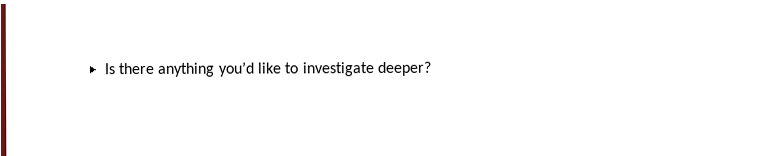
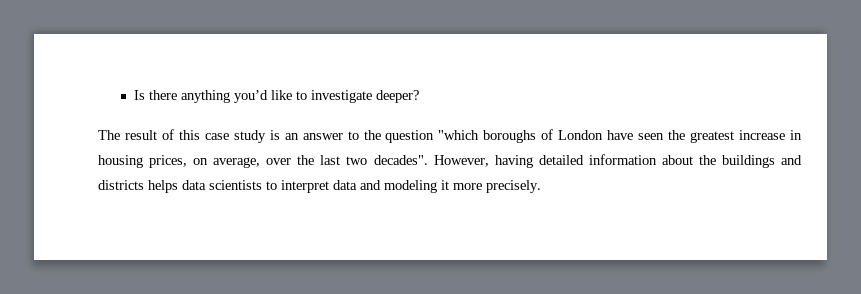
+ The result of this case study is an answer to the question "which boroughs of London have seen the greatest increase in housing prices, on average, over the last two decades". However, having detailed information about the buildings and districts helps data scientists to interpret data and modeling it more precisely.

